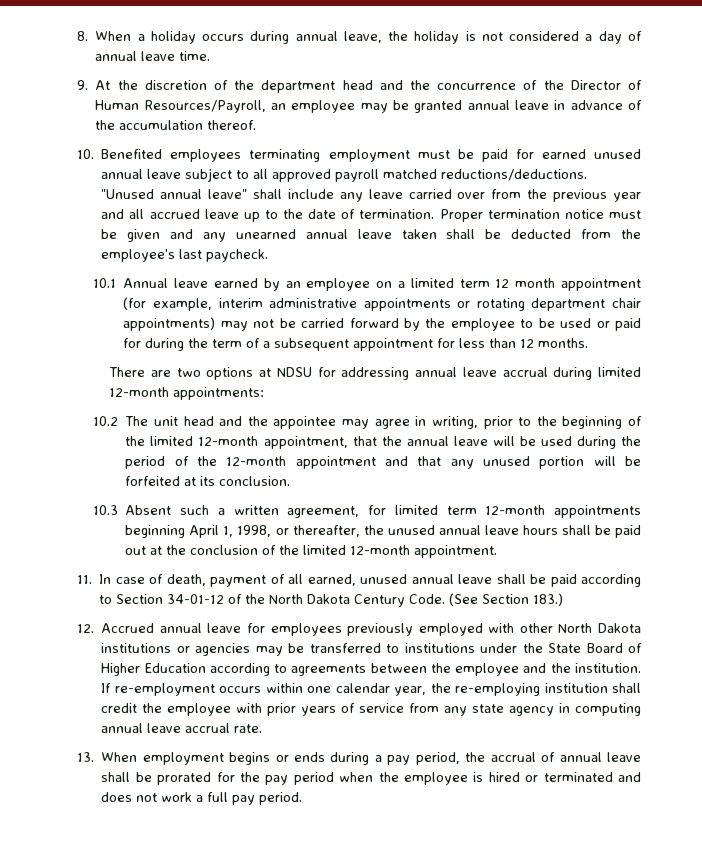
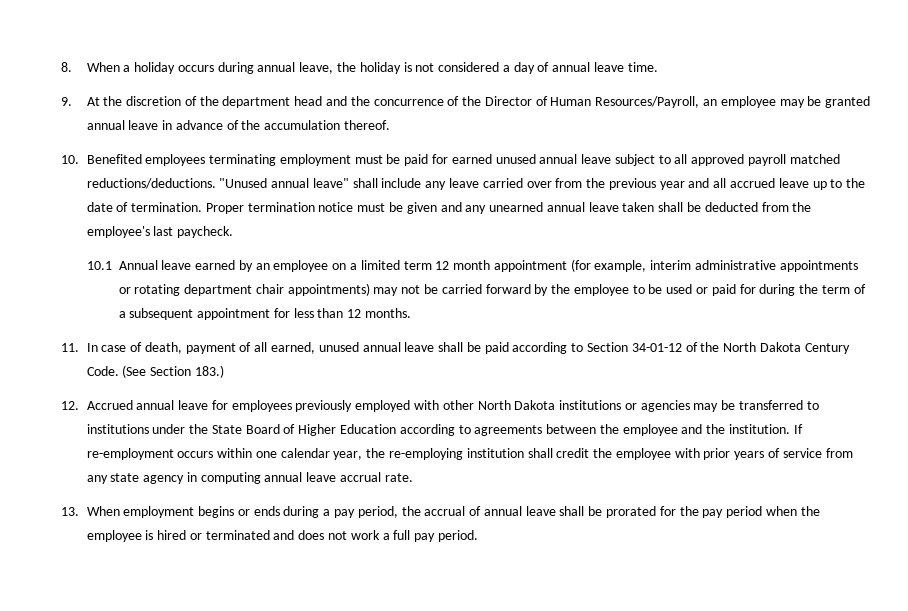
- There are two options at NDSU for addressing annual leave accrual during limited 12-month appointments:
- 10.2 The unit head and the appointee may agree in writing, prior to the beginning of the limited 12-month appointment, that the annual leave will be used during the period of the 12-month appointment and that any unused portion will be forfeited at its conclusion.
- 10.3 Absent such a written agreement, for limited term 12-month appointments beginning April 1, 1998, or thereafter, the unused annual leave hours shall be paid out at the conclusion of the limited 12-month appointment.

